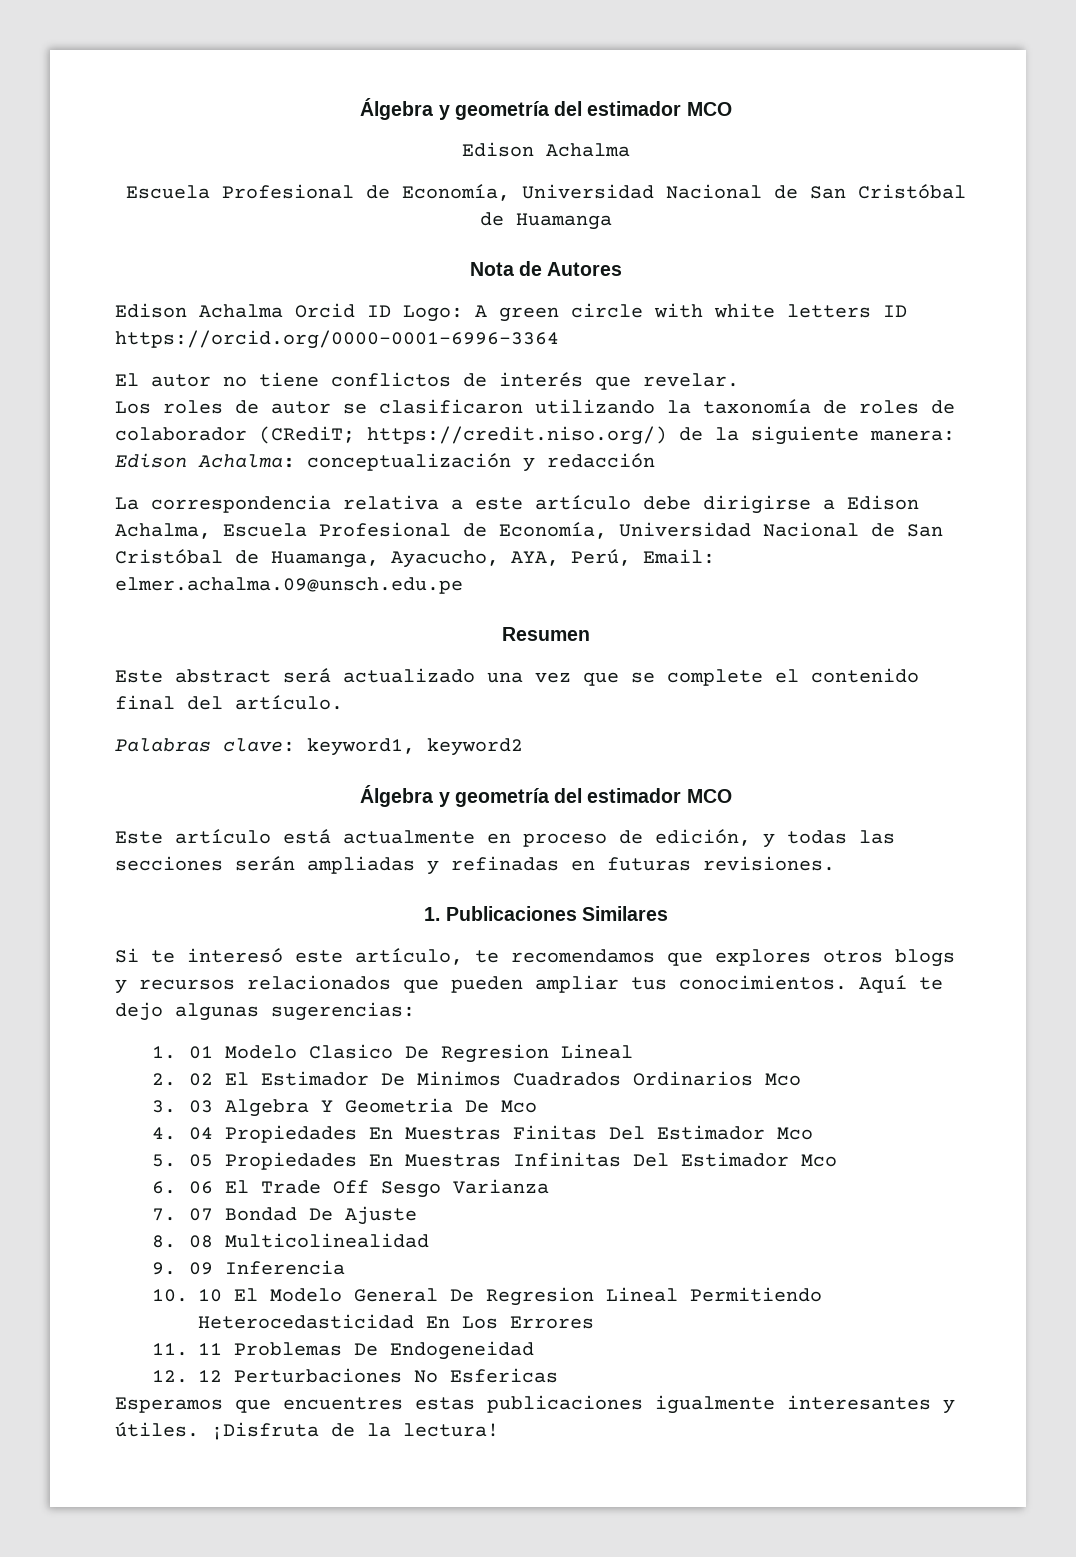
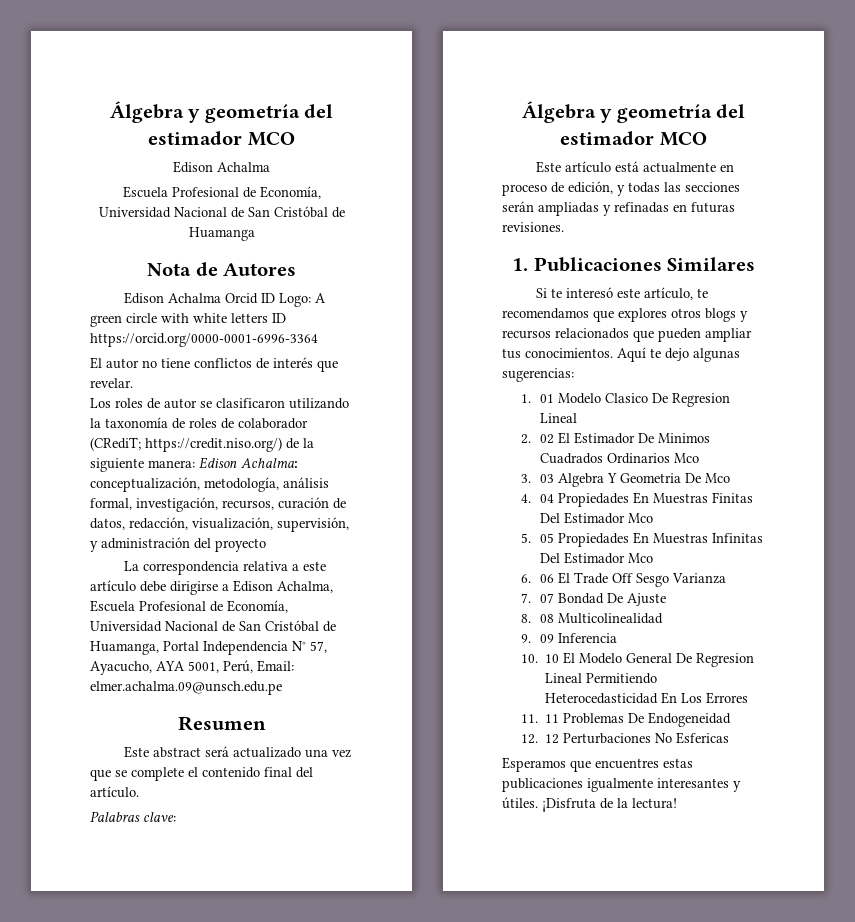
- Los roles de autor se clasificaron utilizando la taxonomía de roles de colaborador (CRediT; https://credit.niso.org/) de la siguiente manera: Edison Achalma: conceptualización y redacción
+ Los roles de autor se clasificaron utilizando la taxonomía de roles de colaborador (CRediT; https://credit.niso.org/) de la siguiente manera: Edison Achalma: conceptualización, metodología, análisis formal, investigación, recursos, curación de datos, redacción, visualización, supervisión, y administración del proyecto
- La correspondencia relativa a este artículo debe dirigirse a Edison Achalma, Escuela Profesional de Economía, Universidad Nacional de San Cristóbal de Huamanga, Ayacucho, AYA, Perú, Email: elmer.achalma.09@unsch.edu.pe
+ La correspondencia relativa a este artículo debe dirigirse a Edison Achalma, Escuela Profesional de Economía, Universidad Nacional de San Cristóbal de Huamanga, Portal Independencia N° 57, Ayacucho, AYA 5001, Perú, Email: elmer.achalma.09@unsch.edu.pe
- Palabras clave: keyword1, keyword2
+ Palabras clave:

